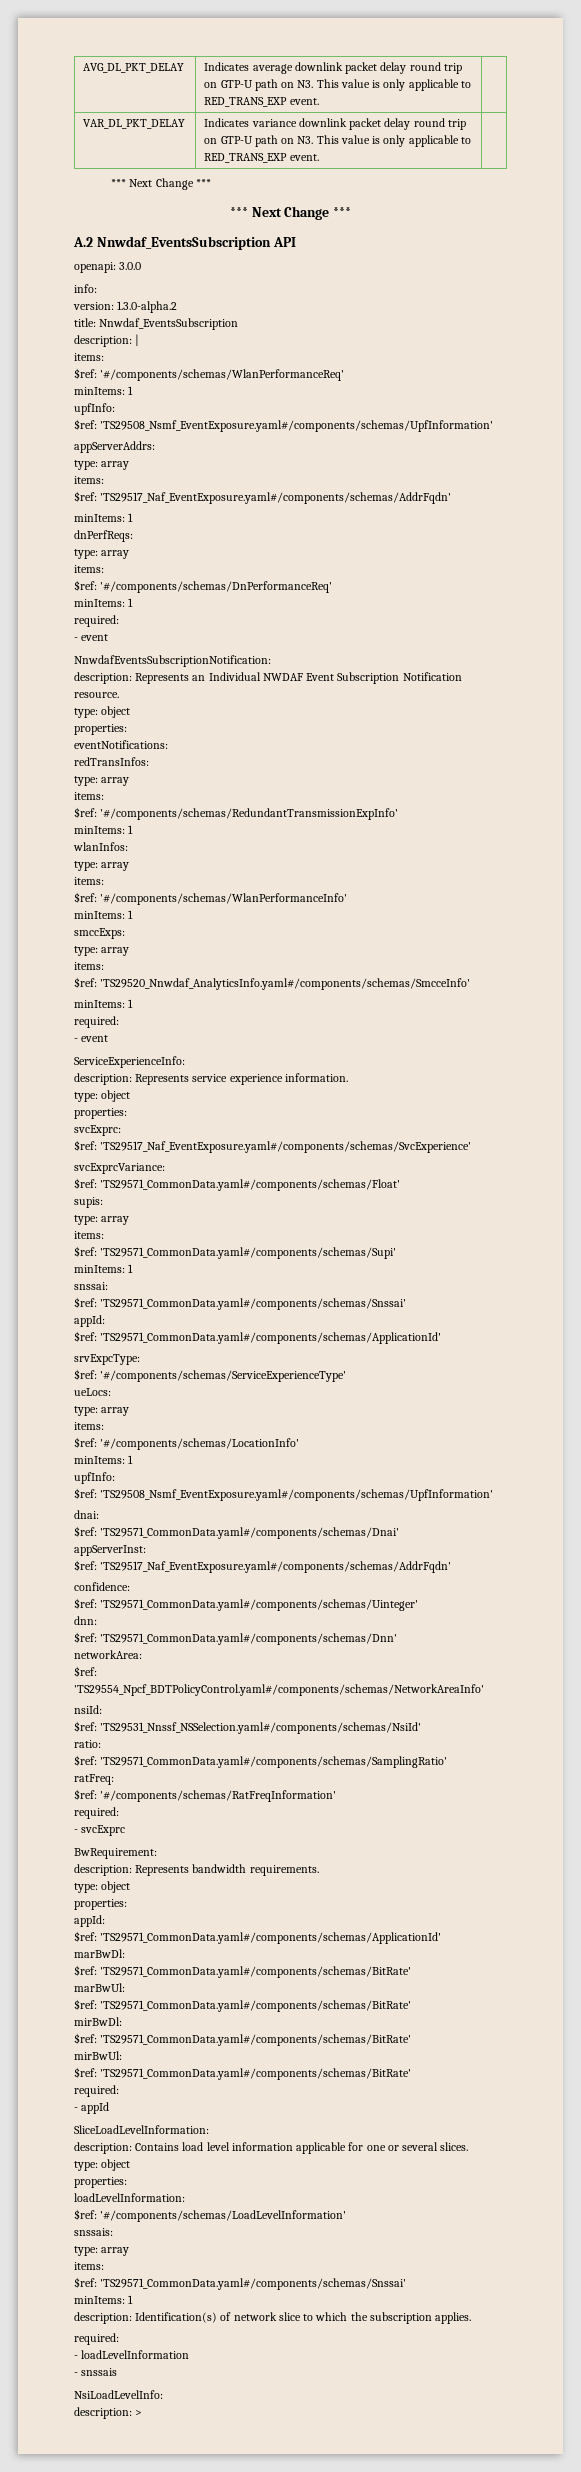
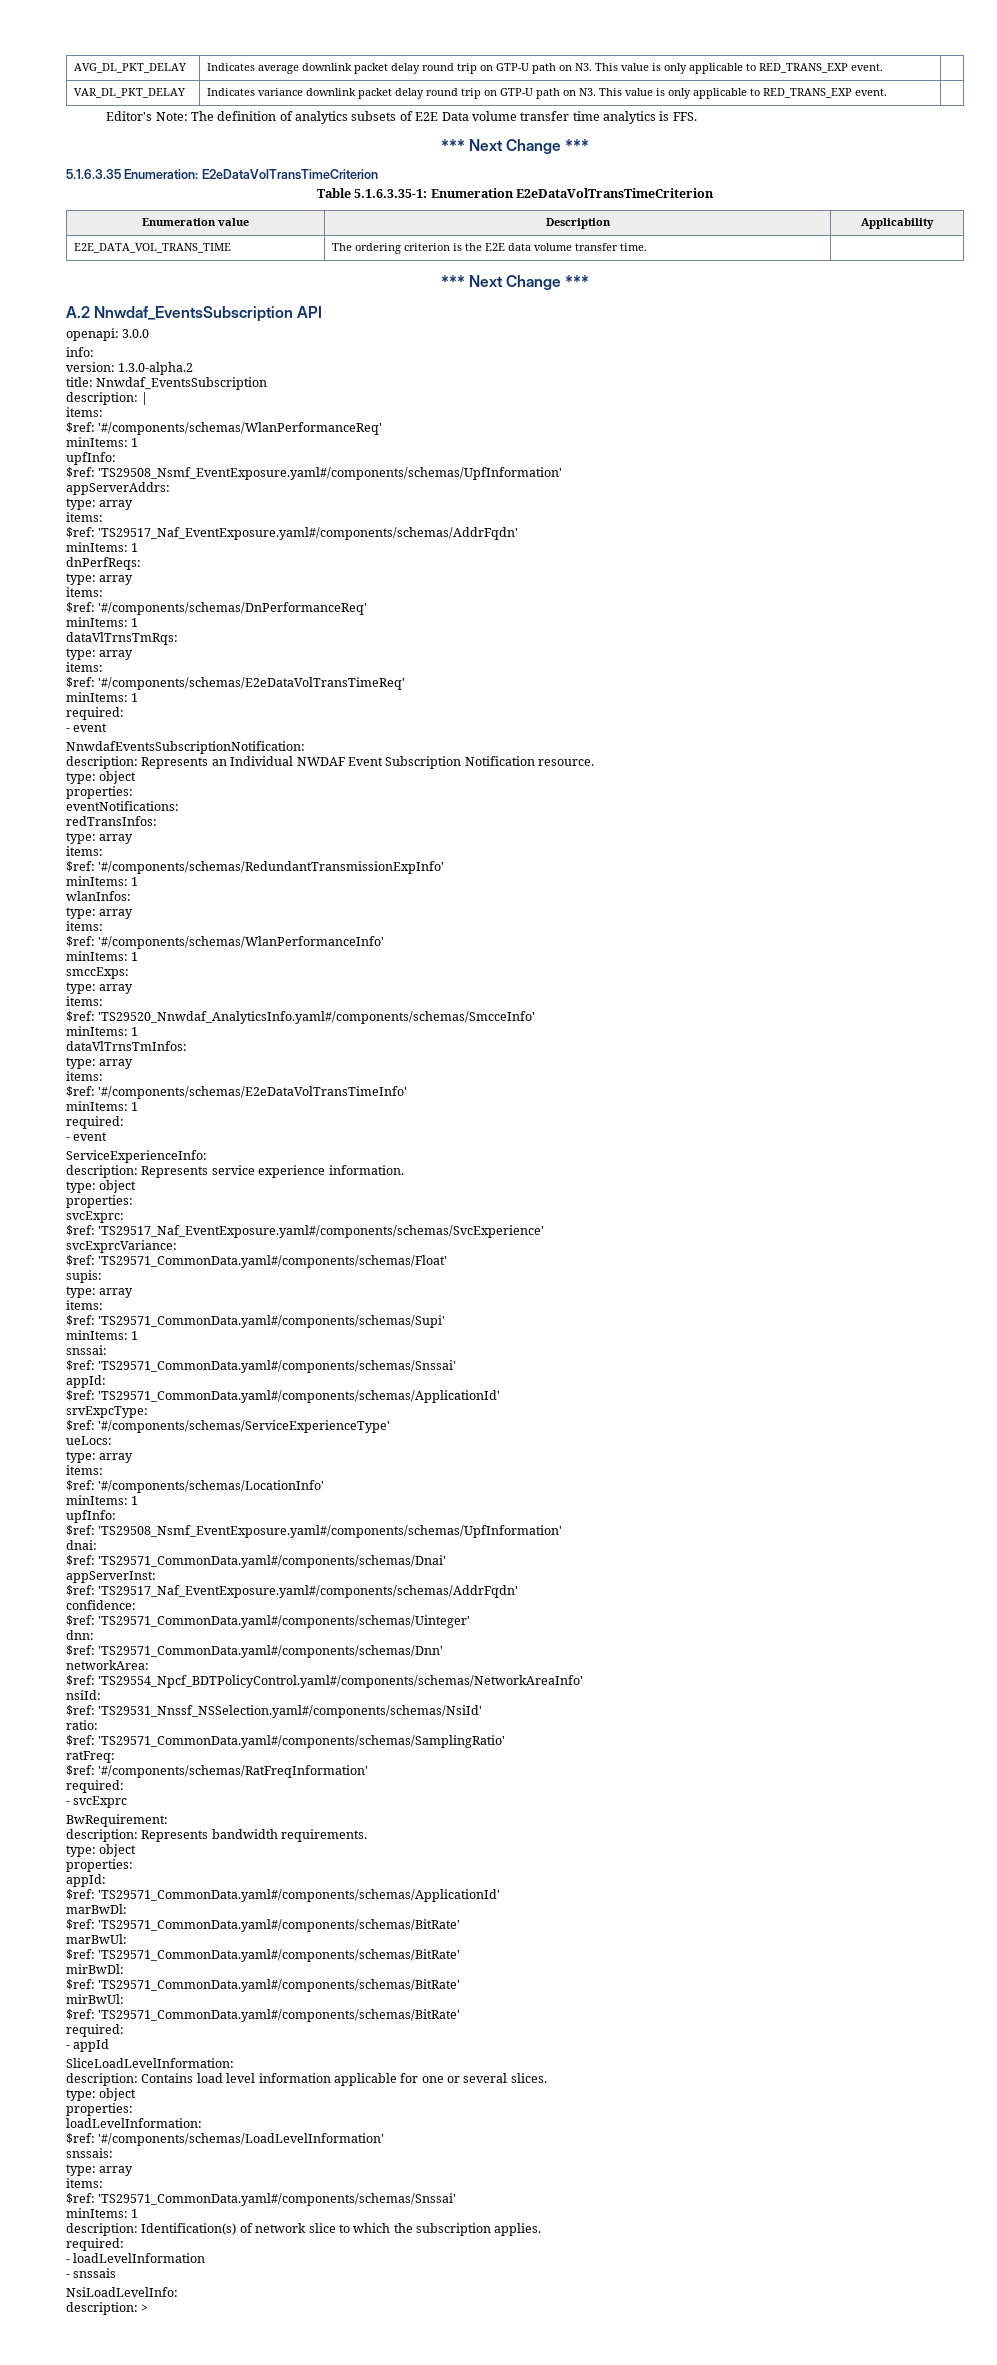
  VAR_DL_PKT_DELAY | Indicates variance downlink packet delay round trip on GTP-U path on N3. This value is only applicable to RED_TRANS_EXP event. |
+ Editor's Note: The definition of analytics subsets of E2E Data volume transfer time analytics is FFS.
  *** Next Change ***
+ 5.1.6.3.35 Enumeration: E2eDataVolTransTimeCriterion
+ Table 5.1.6.3.35-1: Enumeration E2eDataVolTransTimeCriterion
+ Enumeration value | Description | Applicability
+ E2E_DATA_VOL_TRANS_TIME | The ordering criterion is the E2E data volume transfer time. |
+ dataVlTrnsTmRqs:
+ type: array
+ items:
+ $ref: '#/components/schemas/E2eDataVolTransTimeReq'
+ minItems: 1
+ dataVlTrnsTmInfos:
+ type: array
+ items:
+ $ref: '#/components/schemas/E2eDataVolTransTimeInfo'
+ minItems: 1

